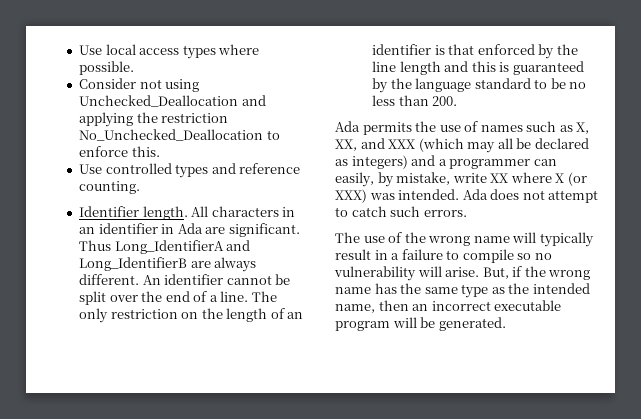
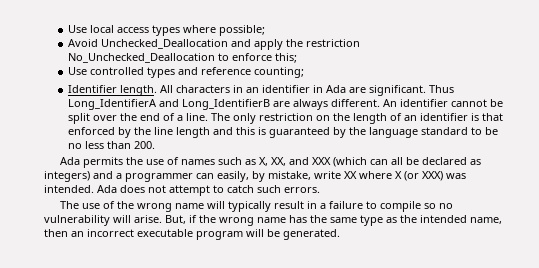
- Use local access types where possible.
- Consider not using Unchecked_Deallocation and applying the restriction No_Unchecked_Deallocation to enforce this.
+ Use local access types where possible;
+ Avoid Unchecked_Deallocation and apply the restriction No_Unchecked_Deallocation to enforce this;
- Use controlled types and reference counting.
+ Use controlled types and reference counting;
- Ada permits the use of names such as X, XX, and XXX (which may all be declared as integers) and a programmer can easily, by mistake, write XX where X (or XXX) was intended.
+ Ada permits the use of names such as X, XX, and XXX (which can all be declared as integers) and a programmer can easily, by mistake, write XX where X (or XXX) was intended.

